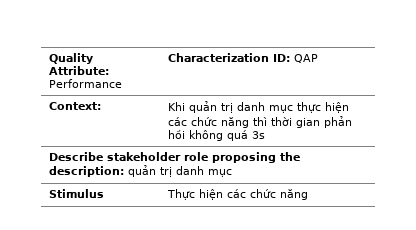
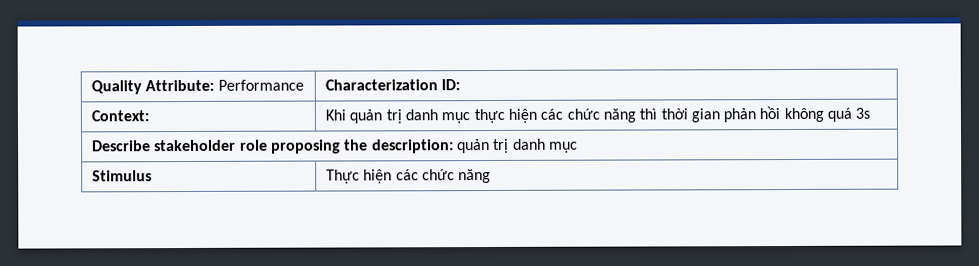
- Quality Attribute: Performance | Characterization ID: QAP
+ Quality Attribute: Performance | Characterization ID:

